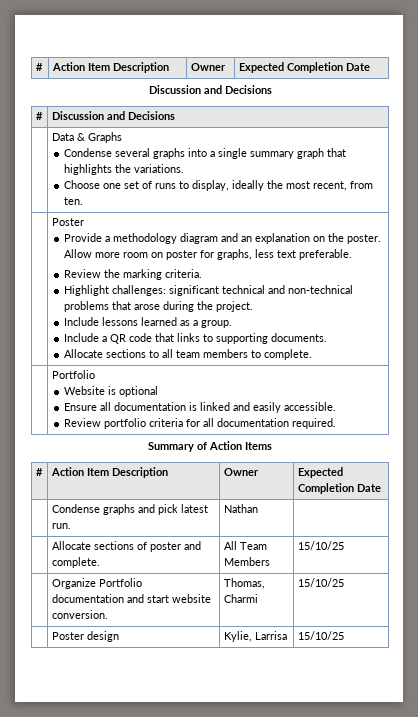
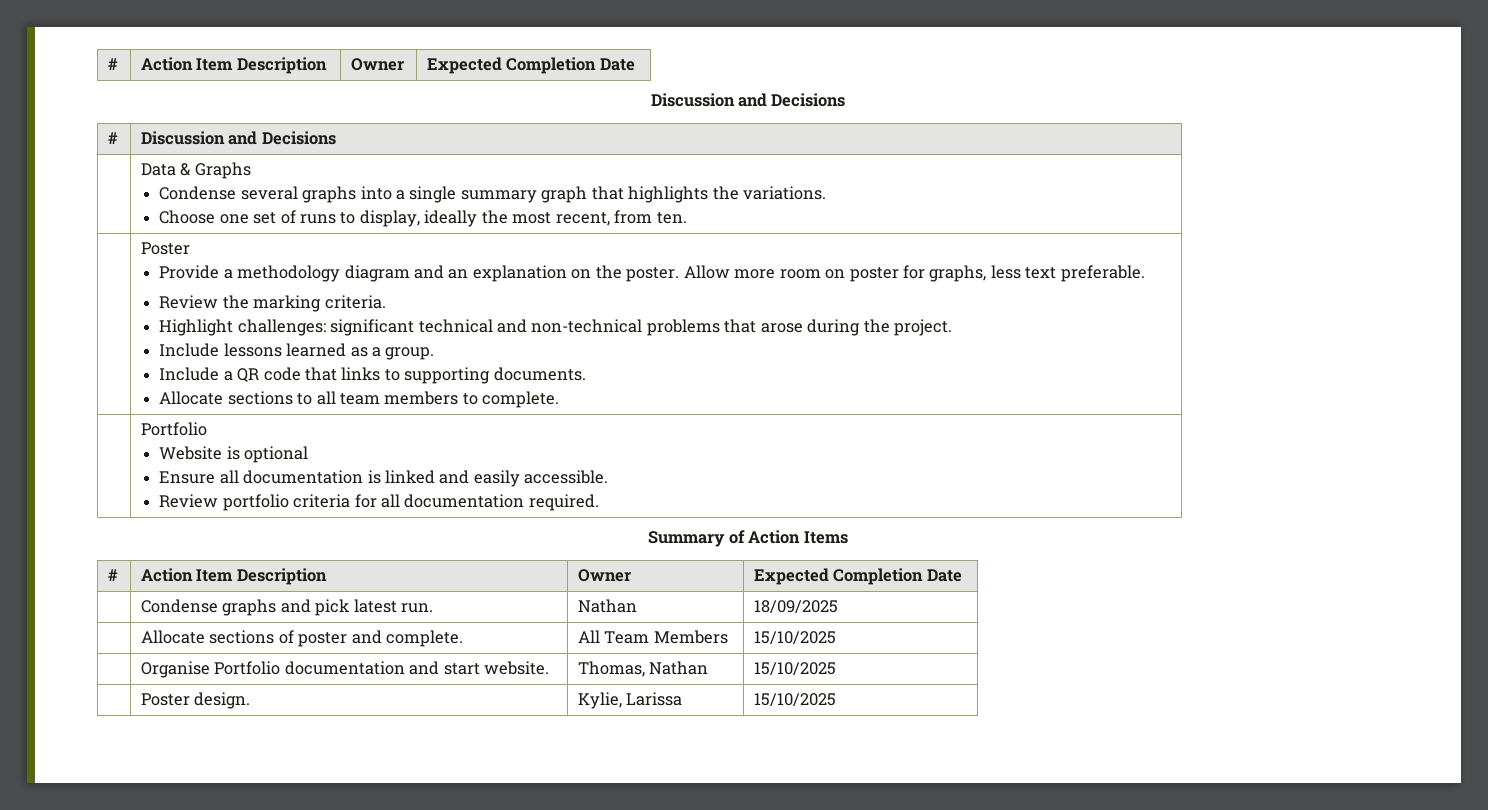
- | Condense graphs and pick latest run. | Nathan |
+ | Condense graphs and pick latest run. | Nathan | 18/09/2025
- | Allocate sections of poster and complete. | All Team Members | 15/10/25
- | Organize Portfolio documentation and start website conversion. | Thomas, Charmi | 15/10/25
- | Poster design | Kylie, Larrisa | 15/10/25
+ | Allocate sections of poster and complete. | All Team Members | 15/10/2025
+ | Organise Portfolio documentation and start website. | Thomas, Nathan | 15/10/2025
+ | Poster design. | Kylie, Larissa | 15/10/2025

